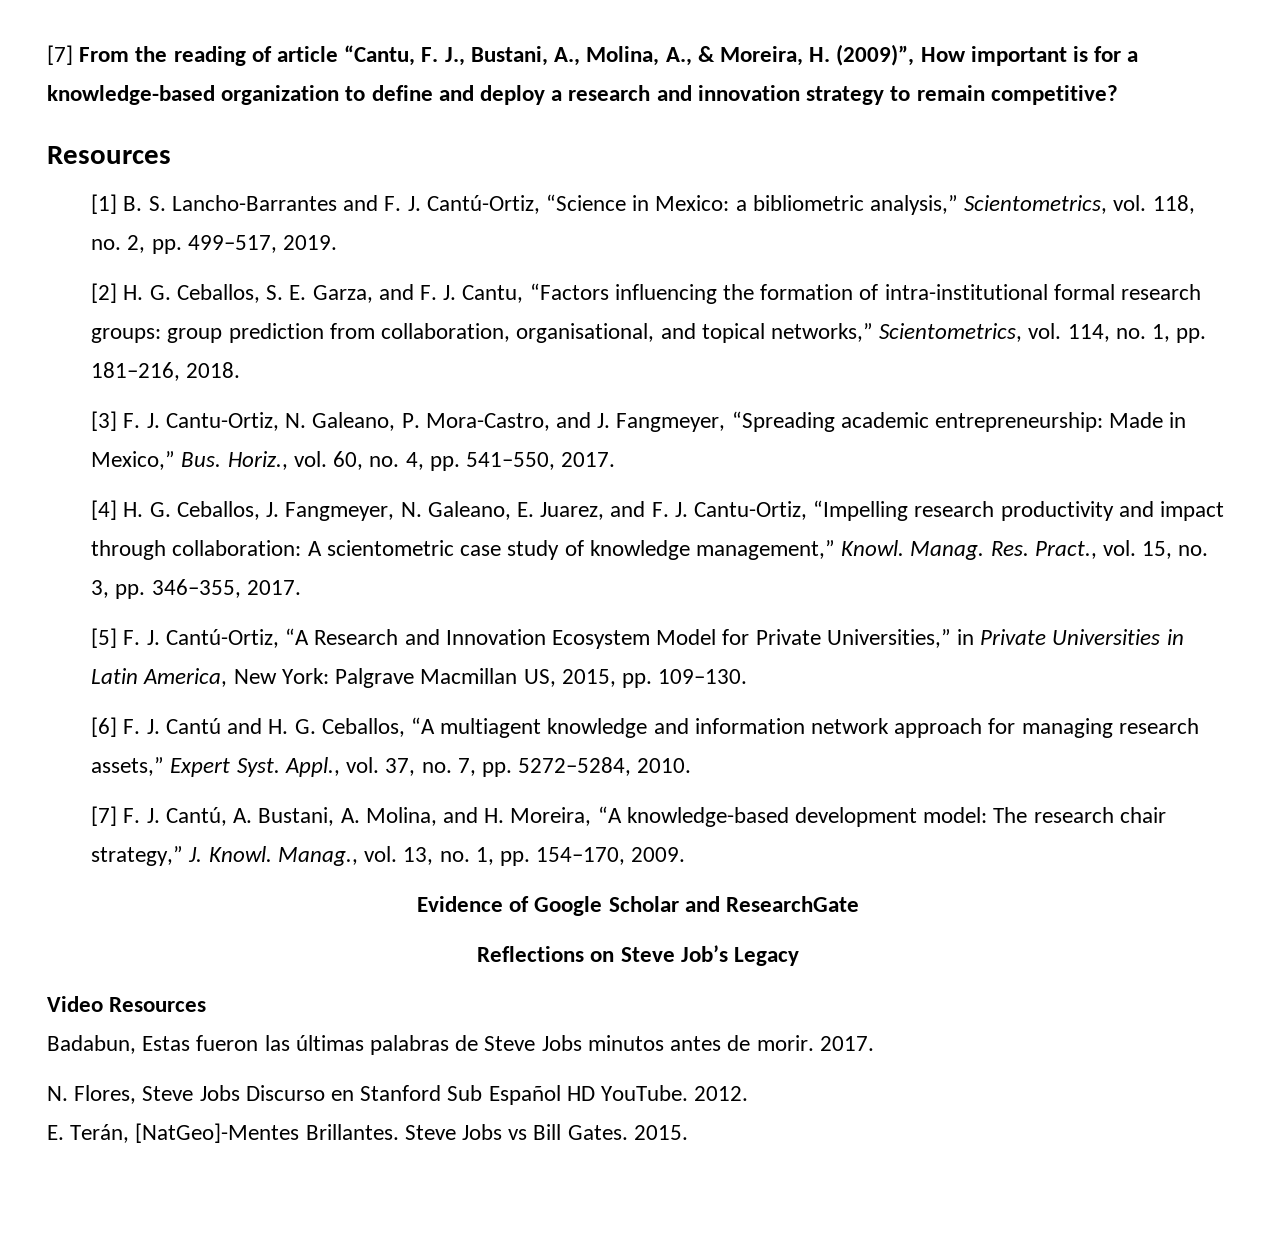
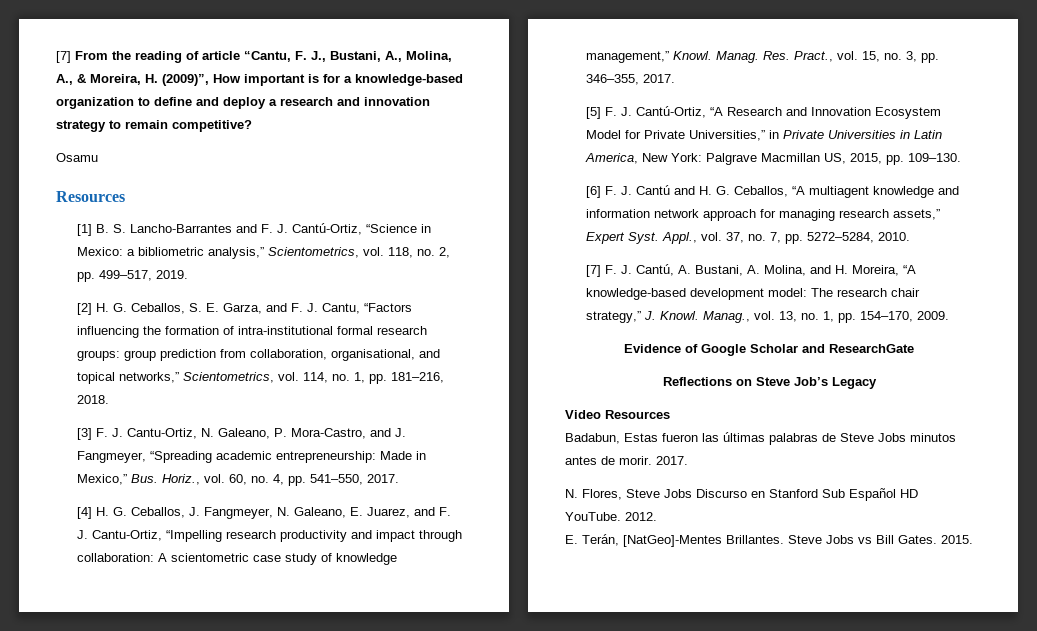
+ Osamu

